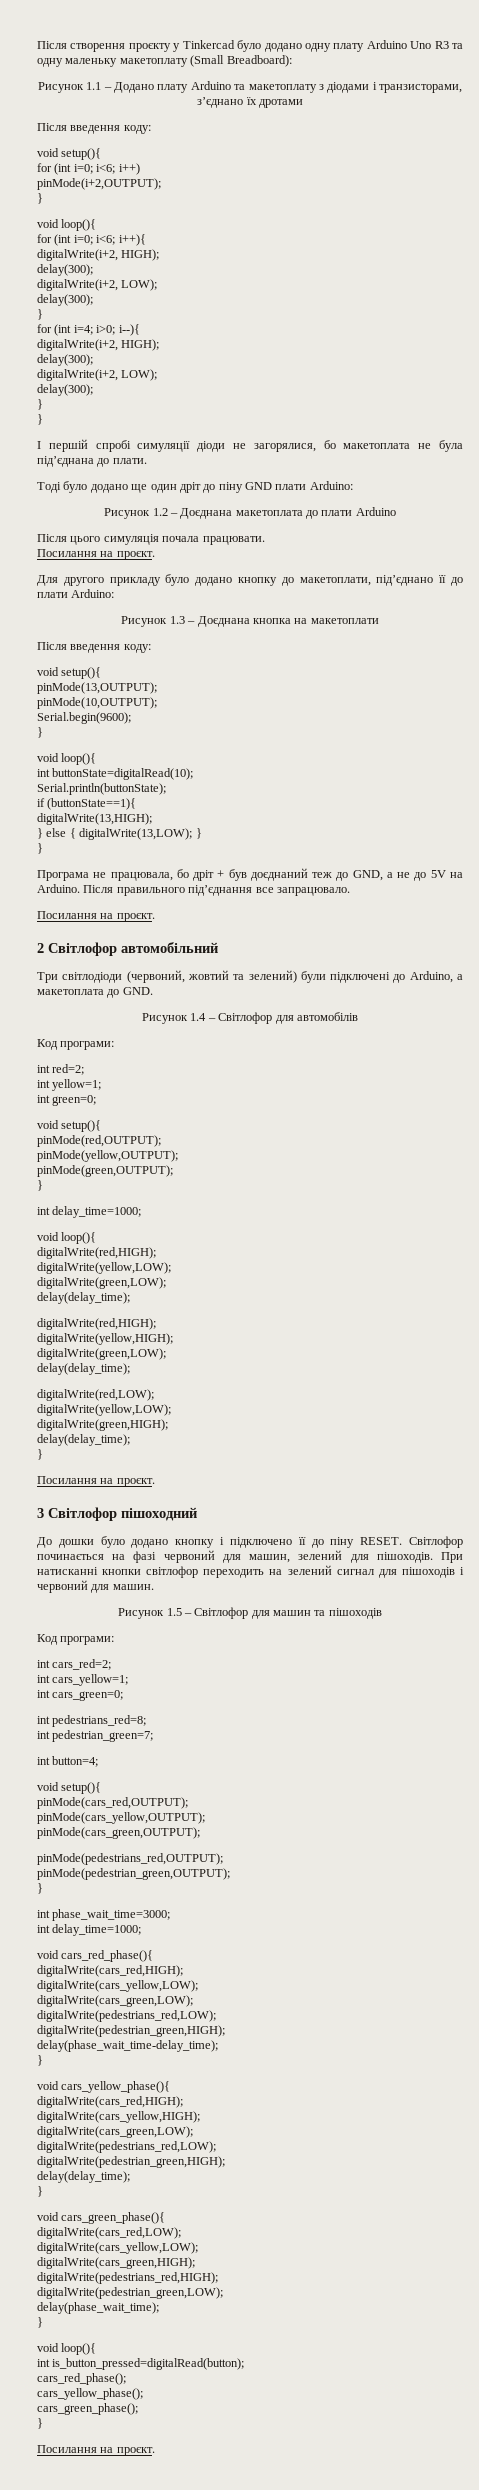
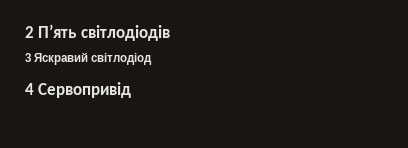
- Після створення проєкту у Tinkercad було додано одну плату Arduino Uno R3 та одну маленьку макетоплату (Small Breadboard):
- Рисунок 1.1 – Додано плату Arduino та макетоплату з діодами і транзисторами, з’єднано їх дротами
- Після введення коду:
- void setup(){
- for (int i=0; i<6; i++)
- pinMode(i+2,OUTPUT);
- }
- void loop(){
- for (int i=0; i<6; i++){
- digitalWrite(i+2, HIGH);
- delay(300);
- digitalWrite(i+2, LOW);
- delay(300);
- }
- for (int i=4; i>0; i--){
- digitalWrite(i+2, HIGH);
- delay(300);
- digitalWrite(i+2, LOW);
- delay(300);
- }
- }
- І першій спробі симуляції діоди не загорялися, бо макетоплата не була під’єднана до плати.
- Тоді було додано ще один дріт до піну GND плати Arduino:
- Рисунок 1.2 – Доєднана макетоплата до плати Arduino
- Після цього симуляція почала працювати.
- Посилання на проєкт.
- Для другого прикладу було додано кнопку до макетоплати, під’єднано її до плати Arduino:
- Рисунок 1.3 – Доєднана кнопка на макетоплати
- Після введення коду:
- void setup(){
- pinMode(13,OUTPUT);
- pinMode(10,OUTPUT);
- Serial.begin(9600);
- }
- void loop(){
- int buttonState=digitalRead(10);
- Serial.println(buttonState);
- if (buttonState==1){
- digitalWrite(13,HIGH);
- } else { digitalWrite(13,LOW); }
- }
- Програма не працювала, бо дріт + був доєднаний теж до GND, а не до 5V на Arduino. Після правильного під’єднання все запрацювало.
- Посилання на проєкт.
- 2 Світлофор автомобільний
- Три світлодіоди (червоний, жовтий та зелений) були підключені до Arduino, а макетоплата до GND.
- Рисунок 1.4 – Світлофор для автомобілів
- Код програми:
- int red=2;
- int yellow=1;
- int green=0;
- void setup(){
- pinMode(red,OUTPUT);
- pinMode(yellow,OUTPUT);
- pinMode(green,OUTPUT);
- }
- int delay_time=1000;
- void loop(){
- digitalWrite(red,HIGH);
- digitalWrite(yellow,LOW);
- digitalWrite(green,LOW);
- delay(delay_time);
- digitalWrite(red,HIGH);
- digitalWrite(yellow,HIGH);
- digitalWrite(green,LOW);
- delay(delay_time);
- digitalWrite(red,LOW);
- digitalWrite(yellow,LOW);
- digitalWrite(green,HIGH);
- delay(delay_time);
- }
- Посилання на проєкт.
- 3 Світлофор пішоходний
- До дошки було додано кнопку і підключено її до піну RESET. Світлофор починається на фазі червоний для машин, зелений для пішоходів. При натисканні кнопки світлофор переходить на зелений сигнал для пішоходів і червоний для машин.
- Рисунок 1.5 – Світлофор для машин та пішоходів
- Код програми:
- int cars_red=2;
- int cars_yellow=1;
- int cars_green=0;
- int pedestrians_red=8;
- int pedestrian_green=7;
- int button=4;
- void setup(){
- pinMode(cars_red,OUTPUT);
- pinMode(cars_yellow,OUTPUT);
- pinMode(cars_green,OUTPUT);
- pinMode(pedestrians_red,OUTPUT);
- pinMode(pedestrian_green,OUTPUT);
- }
- int phase_wait_time=3000;
- int delay_time=1000;
- void cars_red_phase(){
- digitalWrite(cars_red,HIGH);
- digitalWrite(cars_yellow,LOW);
- digitalWrite(cars_green,LOW);
- digitalWrite(pedestrians_red,LOW);
- digitalWrite(pedestrian_green,HIGH);
- delay(phase_wait_time-delay_time);
- }
- void cars_yellow_phase(){
- digitalWrite(cars_red,HIGH);
- digitalWrite(cars_yellow,HIGH);
- digitalWrite(cars_green,LOW);
- digitalWrite(pedestrians_red,LOW);
- digitalWrite(pedestrian_green,HIGH);
- delay(delay_time);
- }
- void cars_green_phase(){
- digitalWrite(cars_red,LOW);
- digitalWrite(cars_yellow,LOW);
- digitalWrite(cars_green,HIGH);
- digitalWrite(pedestrians_red,HIGH);
- digitalWrite(pedestrian_green,LOW);
- delay(phase_wait_time);
- }
- void loop(){
- int is_button_pressed=digitalRead(button);
- cars_red_phase();
- cars_yellow_phase();
- cars_green_phase();
- }
- Посилання на проєкт.
+ 2 Пʼять світлодіодів
+ 3 Яскравий світлодіод
+ 4 Сервопривід

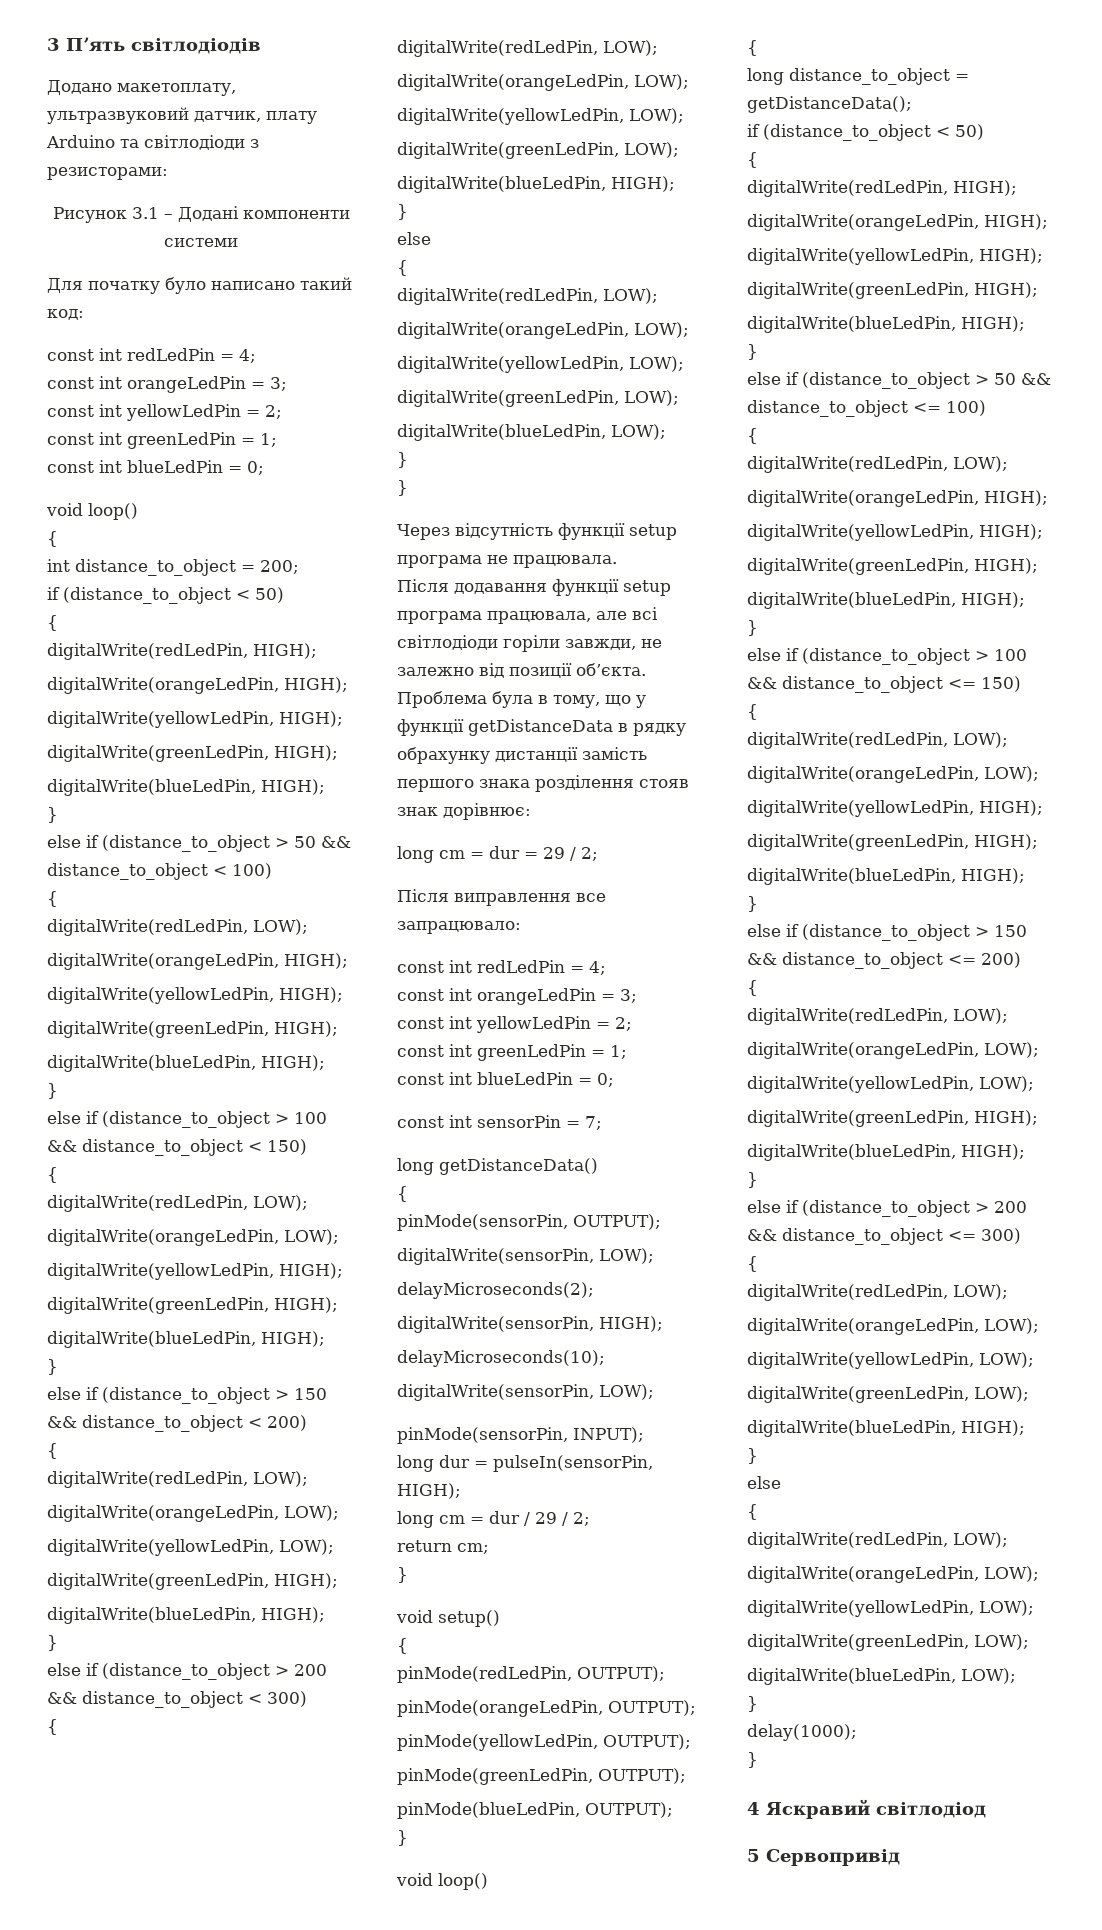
- 2 Пʼять світлодіодів
+ 3 Пʼять світлодіодів
- 3 Яскравий світлодіод
+ Додано макетоплату, ультразвуковий датчик, плату Arduino та світлодіоди з резисторами:
+ Рисунок 3.1 – Додані компоненти системи
+ Для початку було написано такий код:
+ const int redLedPin = 4;
+ const int orangeLedPin = 3;
+ const int yellowLedPin = 2;
+ const int greenLedPin = 1;
+ const int blueLedPin = 0;
+ void loop()
+ {
+ int distance_to_object = 200;
+ if (distance_to_object < 50)
+ {
+ digitalWrite(redLedPin, HIGH);
+ digitalWrite(orangeLedPin, HIGH);
+ digitalWrite(yellowLedPin, HIGH);
+ digitalWrite(greenLedPin, HIGH);
+ digitalWrite(blueLedPin, HIGH);
+ }
+ else if (distance_to_object > 50 && distance_to_object < 100)
+ {
+ digitalWrite(redLedPin, LOW);
+ digitalWrite(orangeLedPin, HIGH);
+ digitalWrite(yellowLedPin, HIGH);
+ digitalWrite(greenLedPin, HIGH);
+ digitalWrite(blueLedPin, HIGH);
+ }
+ else if (distance_to_object > 100 && distance_to_object < 150)
+ {
+ digitalWrite(redLedPin, LOW);
+ digitalWrite(orangeLedPin, LOW);
+ digitalWrite(yellowLedPin, HIGH);
+ digitalWrite(greenLedPin, HIGH);
+ digitalWrite(blueLedPin, HIGH);
+ }
+ else if (distance_to_object > 150 && distance_to_object < 200)
+ {
+ digitalWrite(redLedPin, LOW);
+ digitalWrite(orangeLedPin, LOW);
+ digitalWrite(yellowLedPin, LOW);
+ digitalWrite(greenLedPin, HIGH);
+ digitalWrite(blueLedPin, HIGH);
+ }
+ else if (distance_to_object > 200 && distance_to_object < 300)
+ {
+ digitalWrite(redLedPin, LOW);
+ digitalWrite(orangeLedPin, LOW);
+ digitalWrite(yellowLedPin, LOW);
+ digitalWrite(greenLedPin, LOW);
+ digitalWrite(blueLedPin, HIGH);
+ }
+ else
+ {
+ digitalWrite(redLedPin, LOW);
+ digitalWrite(orangeLedPin, LOW);
+ digitalWrite(yellowLedPin, LOW);
+ digitalWrite(greenLedPin, LOW);
+ digitalWrite(blueLedPin, LOW);
+ }
+ }
+ Через відсутність функції setup програма не працювала.
+ Після додавання функції setup програма працювала, але всі світлодіоди горіли завжди, не залежно від позиції об’єкта. Проблема була в тому, що у функції getDistanceData в рядку обрахунку дистанції замість першого знака розділення стояв знак дорівнює:
+ long cm = dur = 29 / 2;
+ Після виправлення все запрацювало:
+ const int redLedPin = 4;
+ const int orangeLedPin = 3;
+ const int yellowLedPin = 2;
+ const int greenLedPin = 1;
+ const int blueLedPin = 0;
+ const int sensorPin = 7;
+ long getDistanceData()
+ {
+ pinMode(sensorPin, OUTPUT);
+ digitalWrite(sensorPin, LOW);
+ delayMicroseconds(2);
+ digitalWrite(sensorPin, HIGH);
+ delayMicroseconds(10);
+ digitalWrite(sensorPin, LOW);
+ pinMode(sensorPin, INPUT);
+ long dur = pulseIn(sensorPin, HIGH);
+ long cm = dur / 29 / 2;
+ return cm;
+ }
+ void setup()
+ {
+ pinMode(redLedPin, OUTPUT);
+ pinMode(orangeLedPin, OUTPUT);
+ pinMode(yellowLedPin, OUTPUT);
+ pinMode(greenLedPin, OUTPUT);
+ pinMode(blueLedPin, OUTPUT);
+ }
+ void loop()
+ {
+ long distance_to_object = getDistanceData();
+ if (distance_to_object < 50)
+ {
+ digitalWrite(redLedPin, HIGH);
+ digitalWrite(orangeLedPin, HIGH);
+ digitalWrite(yellowLedPin, HIGH);
+ digitalWrite(greenLedPin, HIGH);
+ digitalWrite(blueLedPin, HIGH);
+ }
+ else if (distance_to_object > 50 && distance_to_object <= 100)
+ {
+ digitalWrite(redLedPin, LOW);
+ digitalWrite(orangeLedPin, HIGH);
+ digitalWrite(yellowLedPin, HIGH);
+ digitalWrite(greenLedPin, HIGH);
+ digitalWrite(blueLedPin, HIGH);
+ }
+ else if (distance_to_object > 100 && distance_to_object <= 150)
+ {
+ digitalWrite(redLedPin, LOW);
+ digitalWrite(orangeLedPin, LOW);
+ digitalWrite(yellowLedPin, HIGH);
+ digitalWrite(greenLedPin, HIGH);
+ digitalWrite(blueLedPin, HIGH);
+ }
+ else if (distance_to_object > 150 && distance_to_object <= 200)
+ {
+ digitalWrite(redLedPin, LOW);
+ digitalWrite(orangeLedPin, LOW);
+ digitalWrite(yellowLedPin, LOW);
+ digitalWrite(greenLedPin, HIGH);
+ digitalWrite(blueLedPin, HIGH);
+ }
+ else if (distance_to_object > 200 && distance_to_object <= 300)
+ {
+ digitalWrite(redLedPin, LOW);
+ digitalWrite(orangeLedPin, LOW);
+ digitalWrite(yellowLedPin, LOW);
+ digitalWrite(greenLedPin, LOW);
+ digitalWrite(blueLedPin, HIGH);
+ }
+ else
+ {
+ digitalWrite(redLedPin, LOW);
+ digitalWrite(orangeLedPin, LOW);
+ digitalWrite(yellowLedPin, LOW);
+ digitalWrite(greenLedPin, LOW);
+ digitalWrite(blueLedPin, LOW);
+ }
+ delay(1000);
+ }
+ 4 Яскравий світлодіод
- 4 Сервопривід
+ 5 Сервопривід

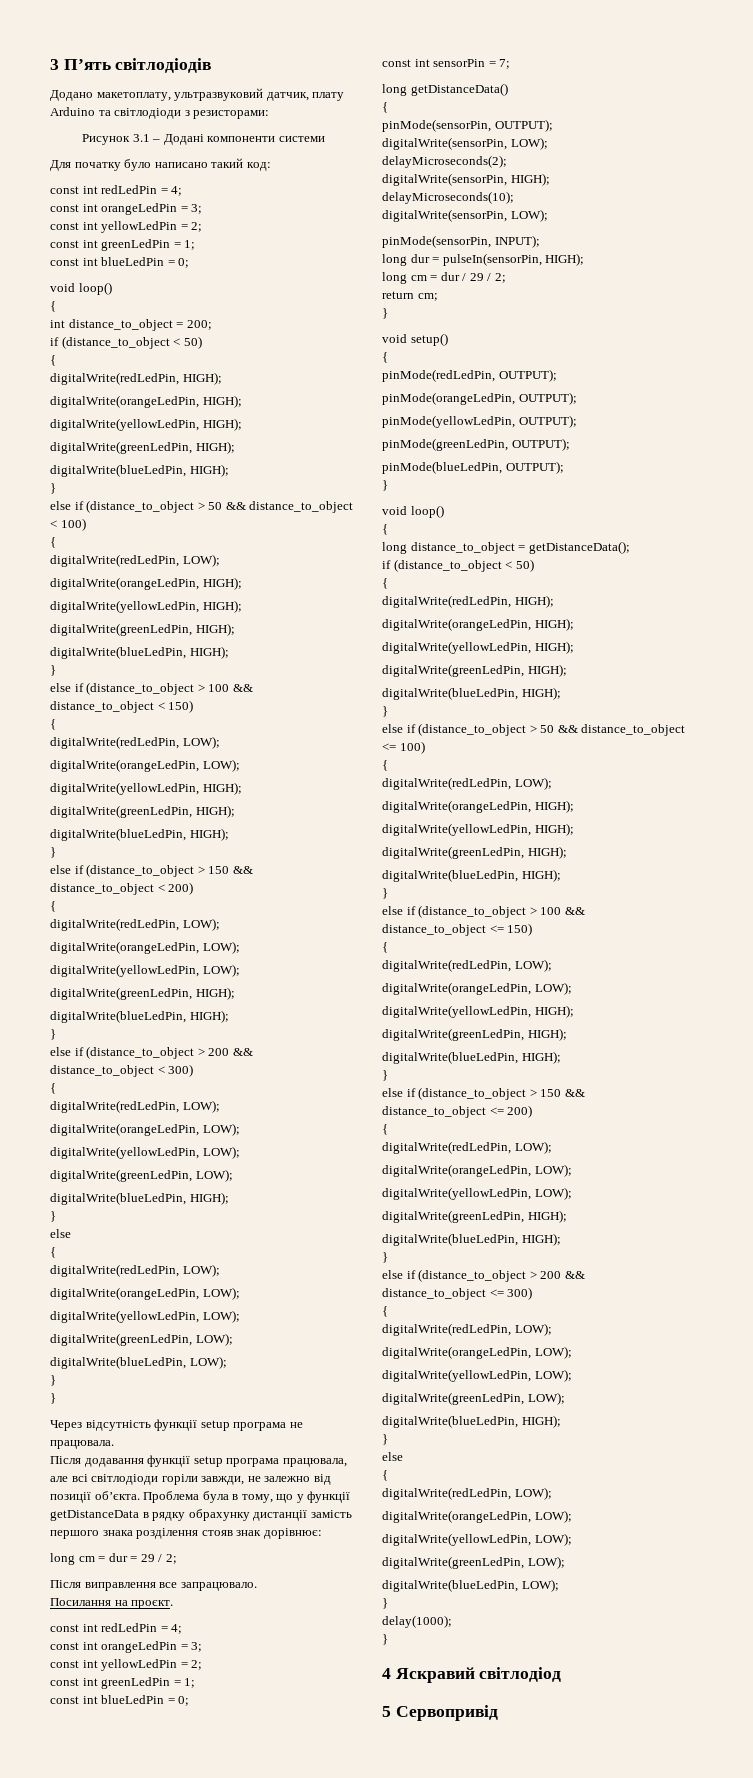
- Після виправлення все запрацювало:
+ Після виправлення все запрацювало.
+ Посилання на проєкт.

